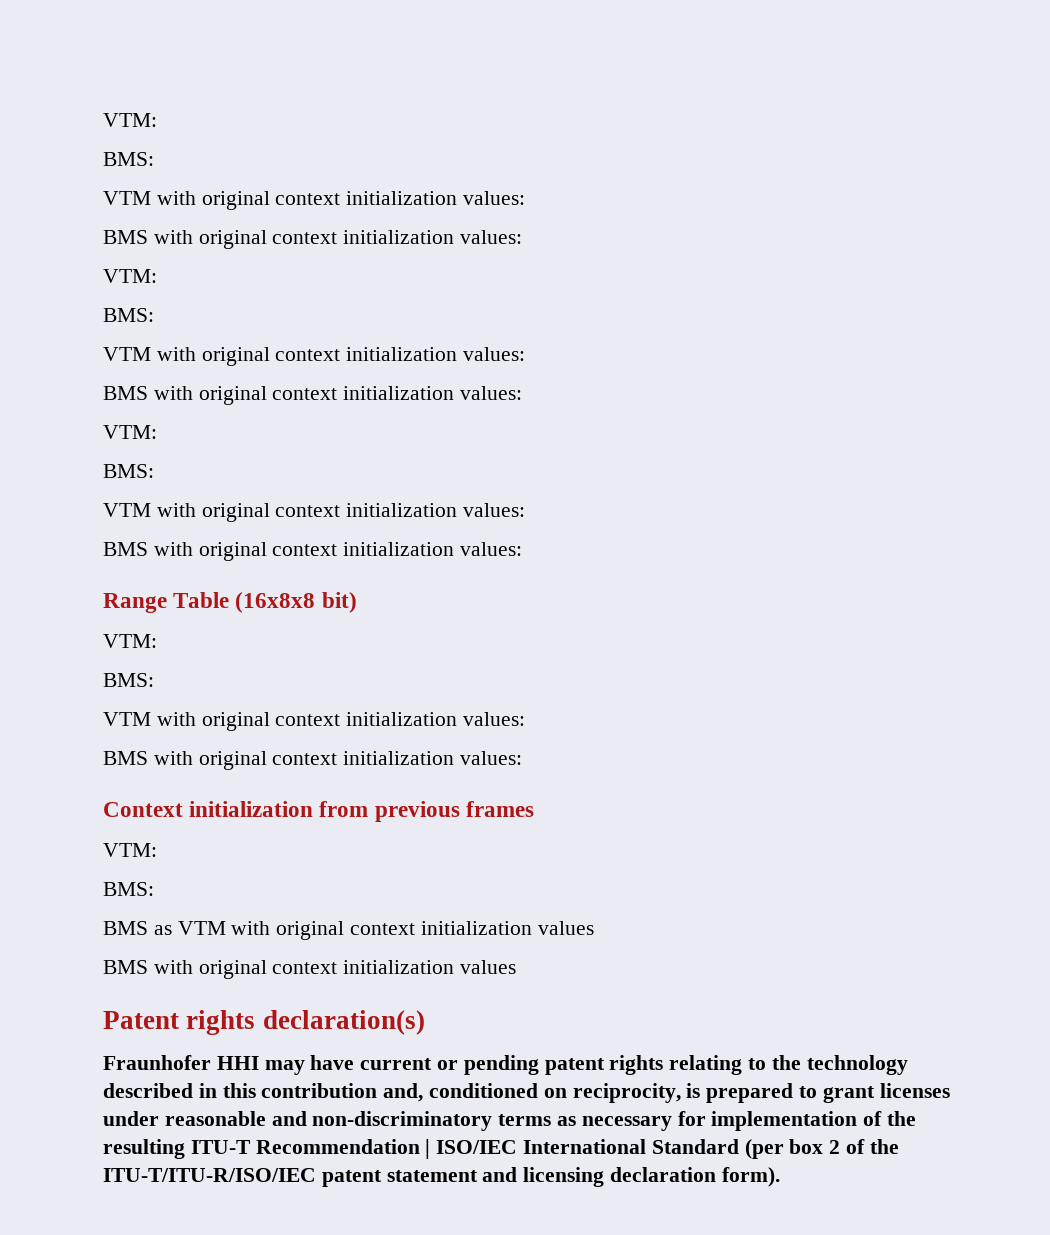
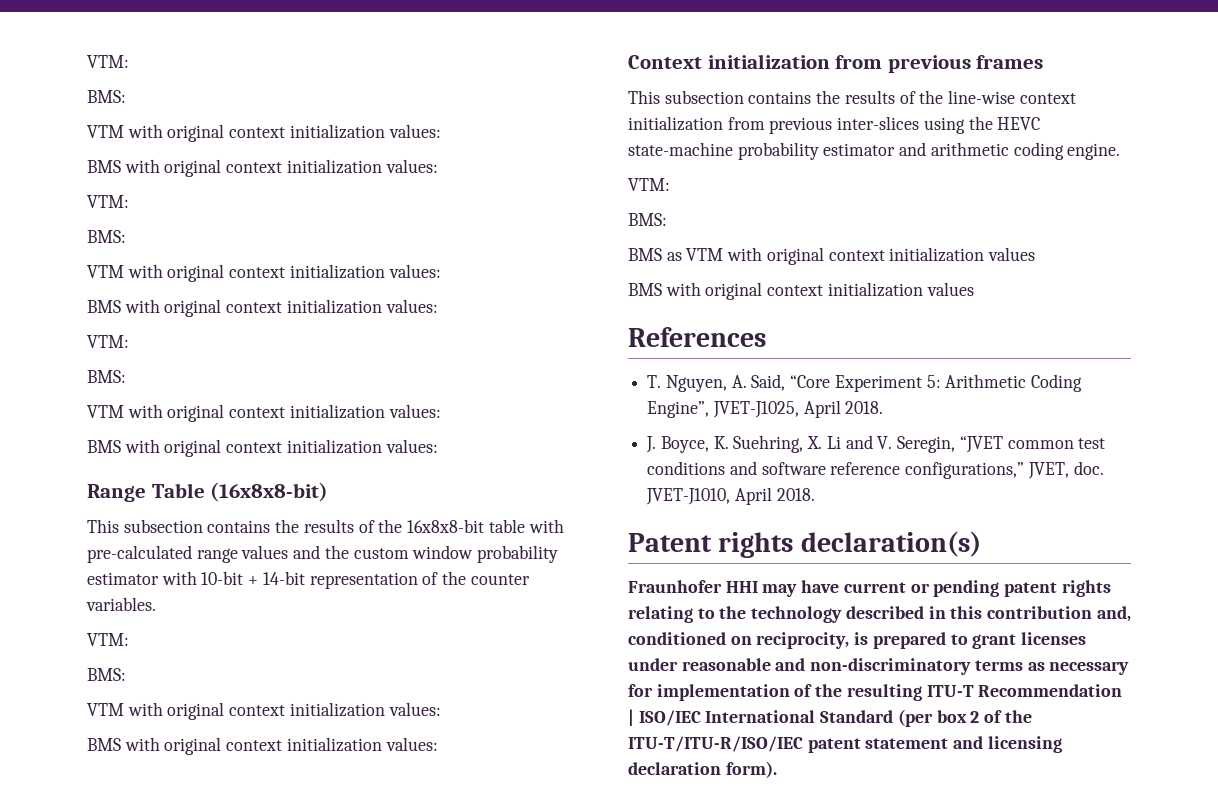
- Range Table (16x8x8 bit)
+ Range Table (16x8x8-bit)
+ This subsection contains the results of the 16x8x8-bit table with pre-calculated range values and the custom window probability estimator with 10-bit + 14-bit representation of the counter variables.
+ This subsection contains the results of the line-wise context initialization from previous inter-slices using the HEVC state-machine probability estimator and arithmetic coding engine.
+ References
+ T. Nguyen, A. Said, “Core Experiment 5: Arithmetic Coding Engine”, JVET-J1025, April 2018.
+ J. Boyce, K. Suehring, X. Li and V. Seregin, “JVET common test conditions and software reference configurations,” JVET, doc. JVET-J1010, April 2018.

